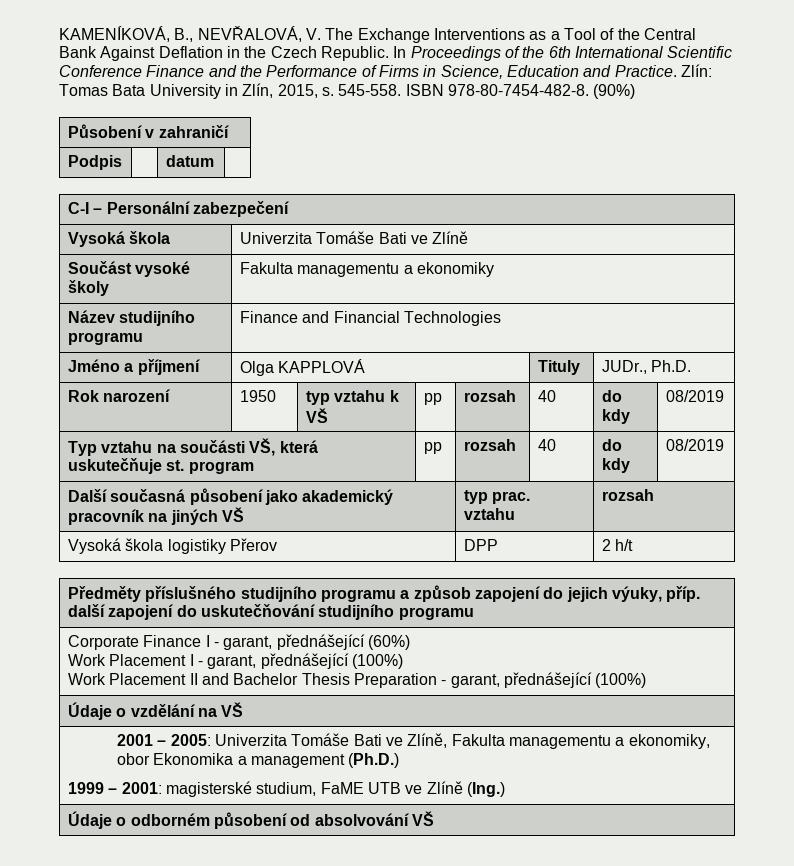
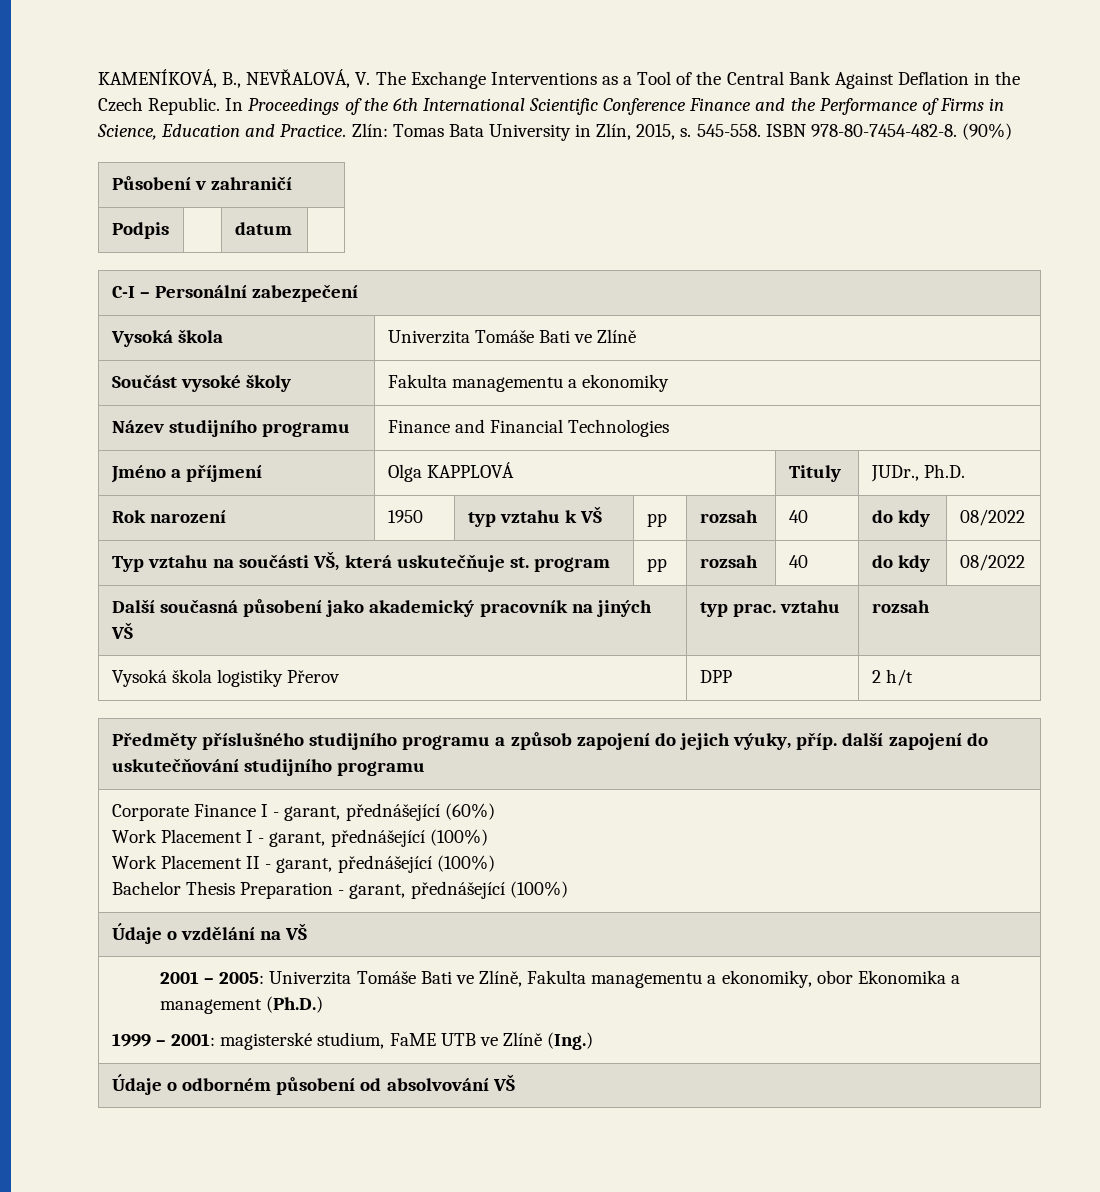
- Rok narození | 1950 | typ vztahu k VŠ | pp | rozsah | 40 | do kdy | 08/2019
+ Rok narození | 1950 | typ vztahu k VŠ | pp | rozsah | 40 | do kdy | 08/2022
- Typ vztahu na součásti VŠ, která uskutečňuje st. program | pp | rozsah | 40 | do kdy | 08/2019
+ Typ vztahu na součásti VŠ, která uskutečňuje st. program | pp | rozsah | 40 | do kdy | 08/2022
  Corporate Finance I - garant, přednášející (60%)
  Work Placement I - garant, přednášející (100%)
- Work Placement II and Bachelor Thesis Preparation - garant, přednášející (100%)
+ Work Placement II - garant, přednášející (100%)
+ Bachelor Thesis Preparation - garant, přednášející (100%)

